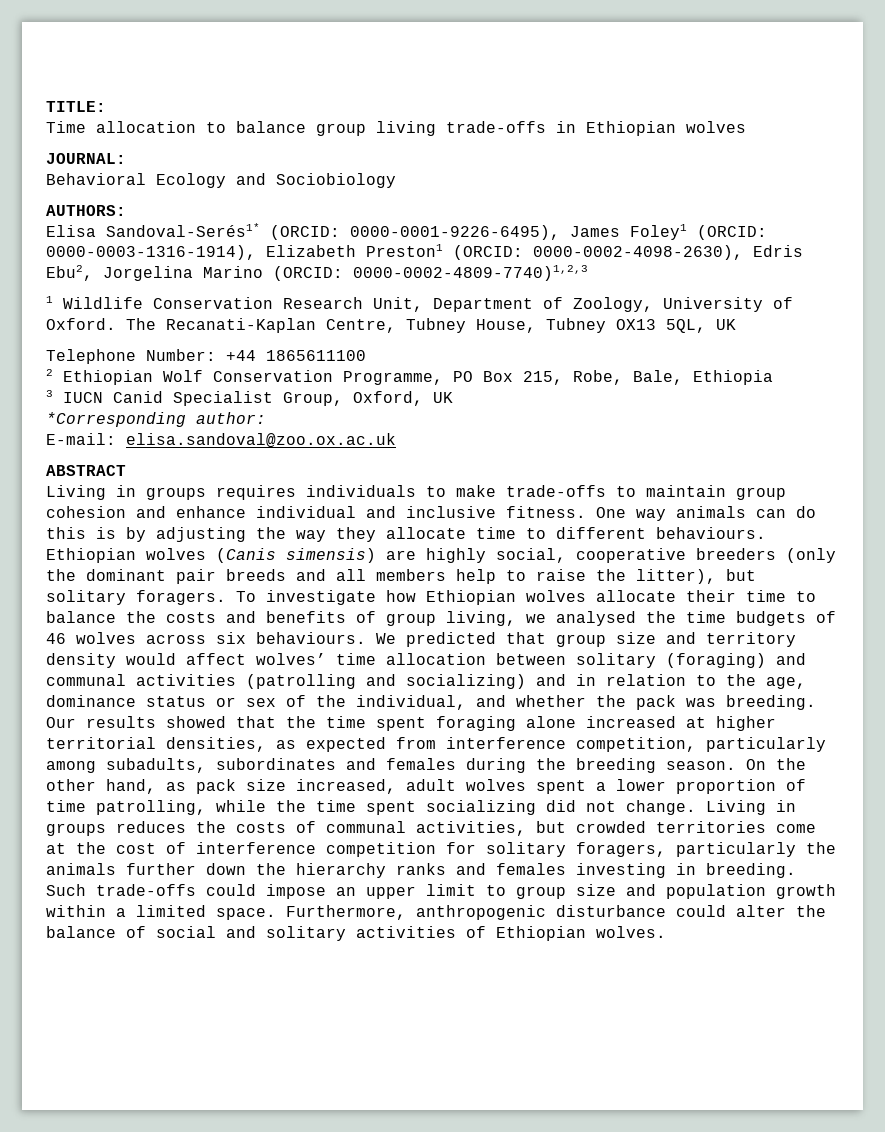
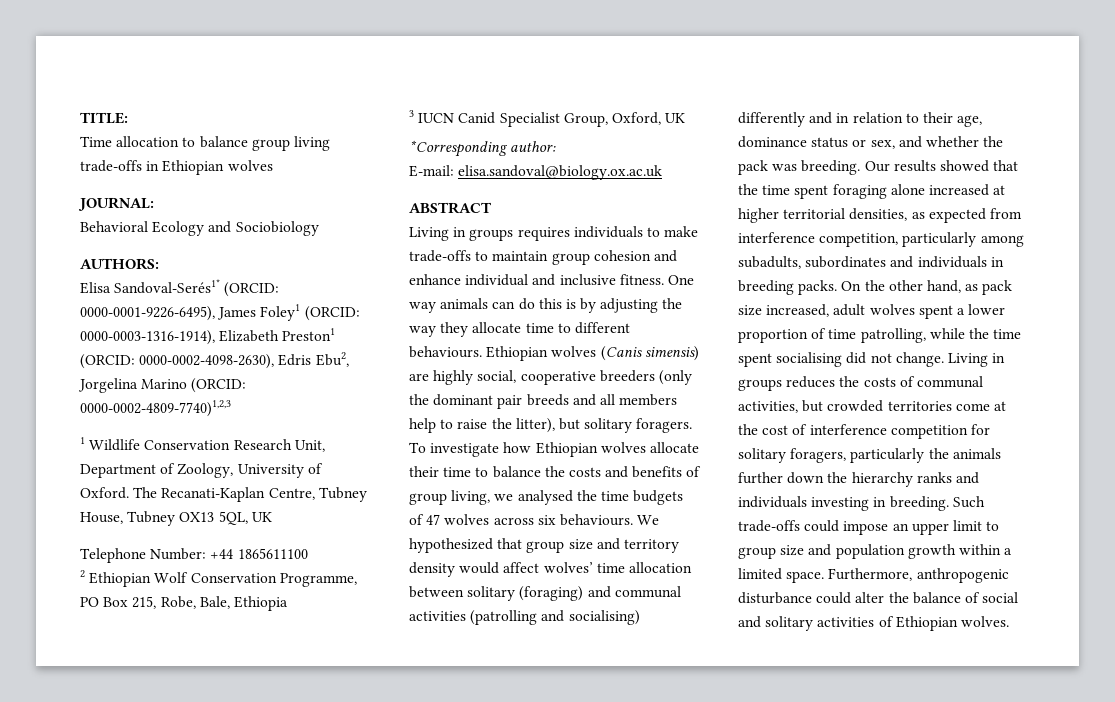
- E-mail: elisa.sandoval@zoo.ox.ac.uk
+ E-mail: elisa.sandoval@biology.ox.ac.uk
- To investigate how Ethiopian wolves allocate their time to balance the costs and benefits of group living, we analysed the time budgets of 46 wolves across six behaviours.
+ To investigate how Ethiopian wolves allocate their time to balance the costs and benefits of group living, we analysed the time budgets of 47 wolves across six behaviours.
- We predicted that group size and territory density would affect wolves’ time allocation between solitary (foraging) and communal activities (patrolling and socializing) and in relation to the age, dominance status or sex of the individual, and whether the pack was breeding.
+ We hypothesized that group size and territory density would affect wolves’ time allocation between solitary (foraging) and communal activities (patrolling and socialising) differently and in relation to their age, dominance status or sex, and whether the pack was breeding.
- Our results showed that the time spent foraging alone increased at higher territorial densities, as expected from interference competition, particularly among subadults, subordinates and females during the breeding season.
+ Our results showed that the time spent foraging alone increased at higher territorial densities, as expected from interference competition, particularly among subadults, subordinates and individuals in breeding packs.
- On the other hand, as pack size increased, adult wolves spent a lower proportion of time patrolling, while the time spent socializing did not change.
+ On the other hand, as pack size increased, adult wolves spent a lower proportion of time patrolling, while the time spent socialising did not change.
- Living in groups reduces the costs of communal activities, but crowded territories come at the cost of interference competition for solitary foragers, particularly the animals further down the hierarchy ranks and females investing in breeding.
+ Living in groups reduces the costs of communal activities, but crowded territories come at the cost of interference competition for solitary foragers, particularly the animals further down the hierarchy ranks and individuals investing in breeding.

